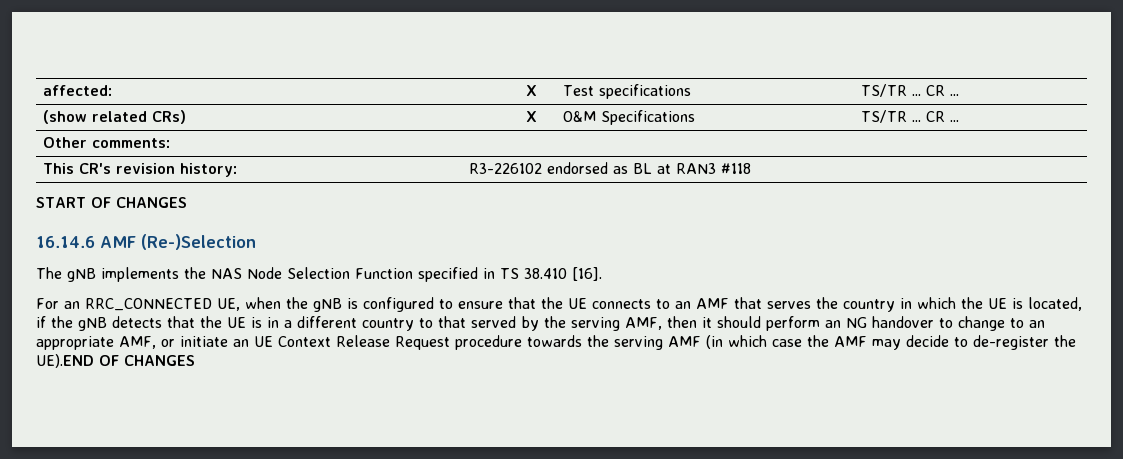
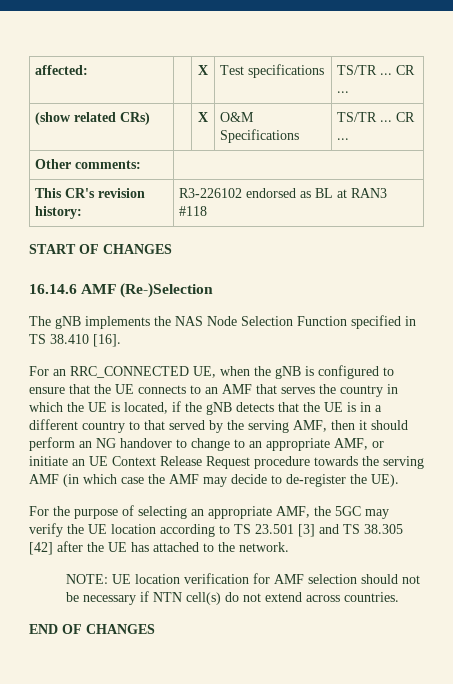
- For an RRC_CONNECTED UE, when the gNB is configured to ensure that the UE connects to an AMF that serves the country in which the UE is located, if the gNB detects that the UE is in a different country to that served by the serving AMF, then it should perform an NG handover to change to an appropriate AMF, or initiate an UE Context Release Request procedure towards the serving AMF (in which case the AMF may decide to de-register the UE).END OF CHANGES
+ For an RRC_CONNECTED UE, when the gNB is configured to ensure that the UE connects to an AMF that serves the country in which the UE is located, if the gNB detects that the UE is in a different country to that served by the serving AMF, then it should perform an NG handover to change to an appropriate AMF, or initiate an UE Context Release Request procedure towards the serving AMF (in which case the AMF may decide to de-register the UE).
+ For the purpose of selecting an appropriate AMF, the 5GC may verify the UE location according to TS 23.501 [3] and TS 38.305 [42] after the UE has attached to the network.
+ NOTE: UE location verification for AMF selection should not be necessary if NTN cell(s) do not extend across countries.
+ END OF CHANGES

